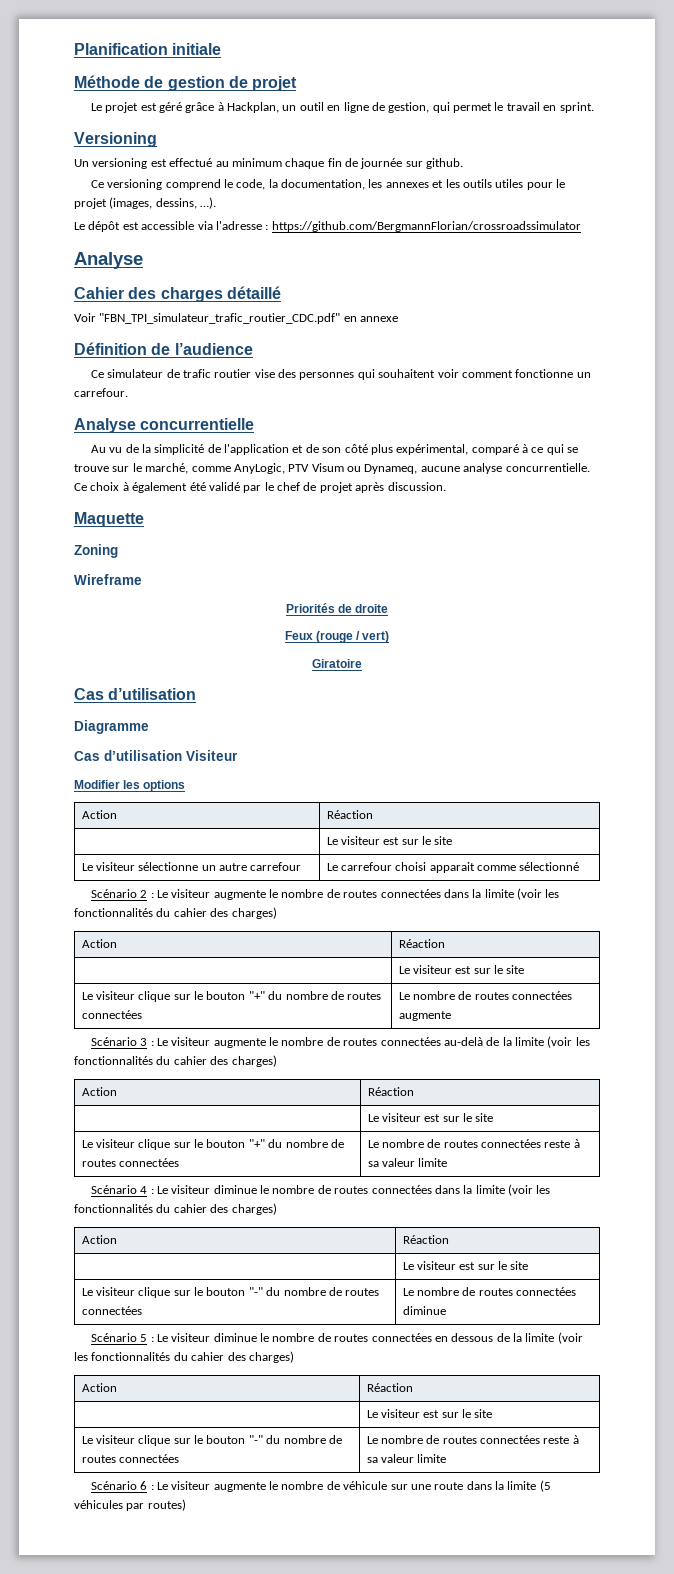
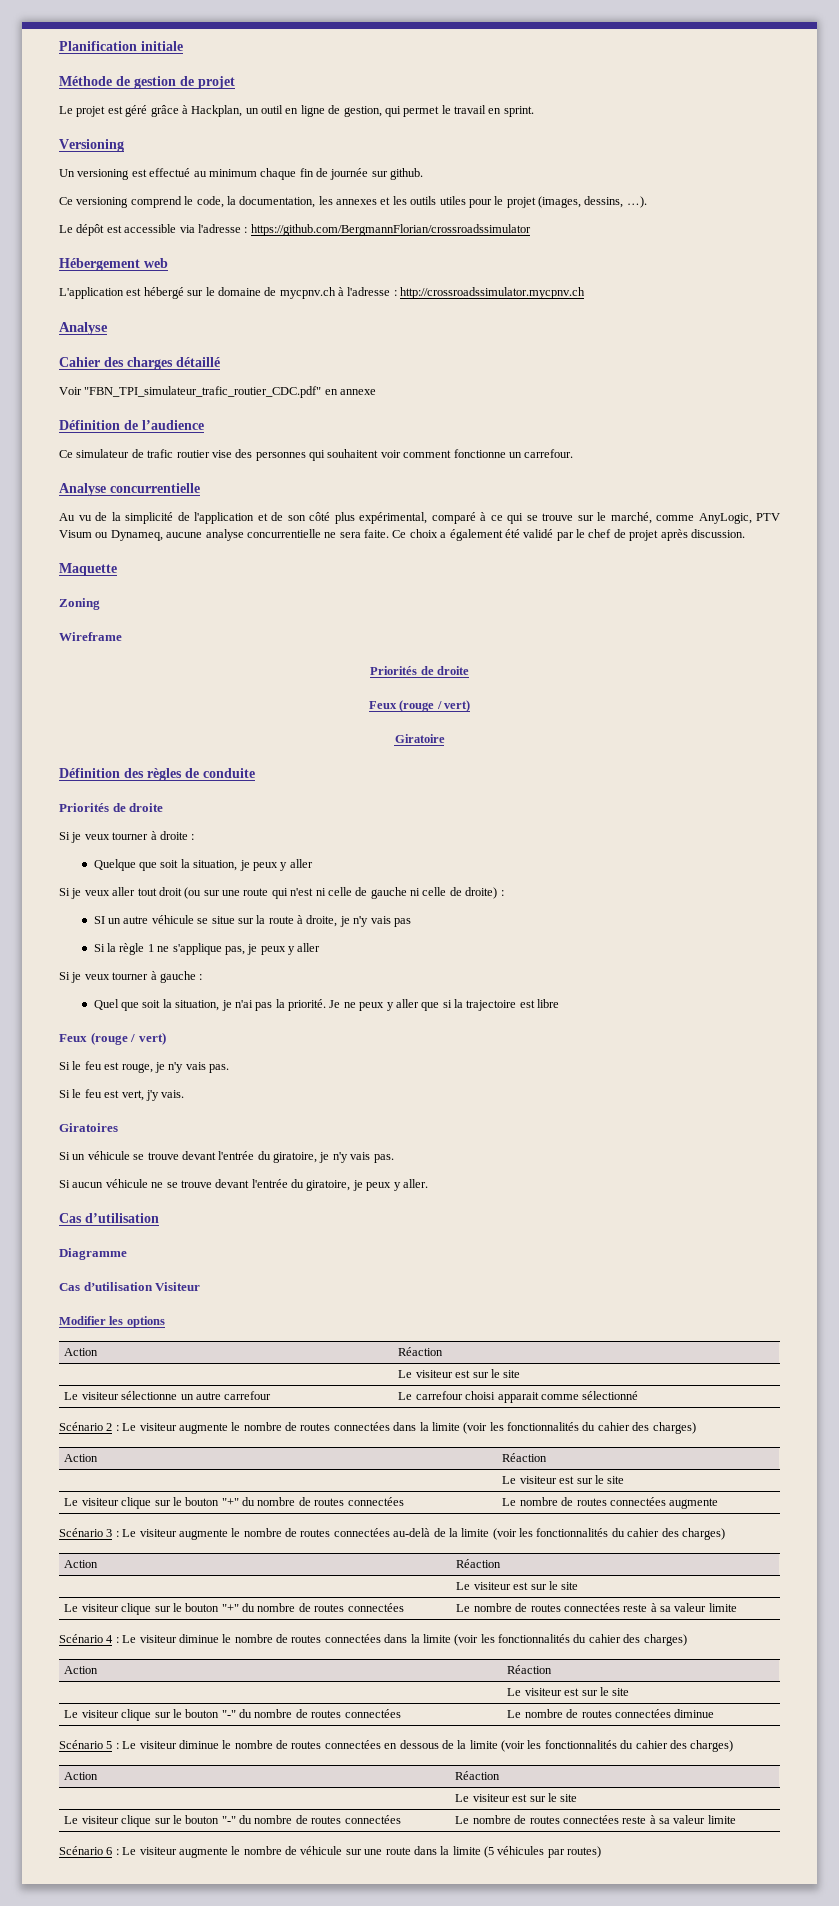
+ Hébergement web
+ L'application est hébergé sur le domaine de mycpnv.ch à l'adresse : http://crossroadssimulator.mycpnv.ch
- Au vu de la simplicité de l'application et de son côté plus expérimental, comparé à ce qui se trouve sur le marché, comme AnyLogic, PTV Visum ou Dynameq, aucune analyse concurrentielle.
+ Au vu de la simplicité de l'application et de son côté plus expérimental, comparé à ce qui se trouve sur le marché, comme AnyLogic, PTV Visum ou Dynameq, aucune analyse concurrentielle ne sera faite.
- Ce choix à également été validé par le chef de projet après discussion.
+ Ce choix a également été validé par le chef de projet après discussion.
+ Définition des règles de conduite
+ Priorités de droite
+ Si je veux tourner à droite :
+ Quelque que soit la situation, je peux y aller
+ Si je veux aller tout droit (ou sur une route qui n'est ni celle de gauche ni celle de droite) :
+ SI un autre véhicule se situe sur la route à droite, je n'y vais pas
+ Si la règle 1 ne s'applique pas, je peux y aller
+ Si je veux tourner à gauche :
+ Quel que soit la situation, je n'ai pas la priorité. Je ne peux y aller que si la trajectoire est libre
+ Feux (rouge / vert)
+ Si le feu est rouge, je n'y vais pas.
+ Si le feu est vert, j'y vais.
+ Giratoires
+ Si un véhicule se trouve devant l'entrée du giratoire, je n'y vais pas.
+ Si aucun véhicule ne se trouve devant l'entrée du giratoire, je peux y aller.

